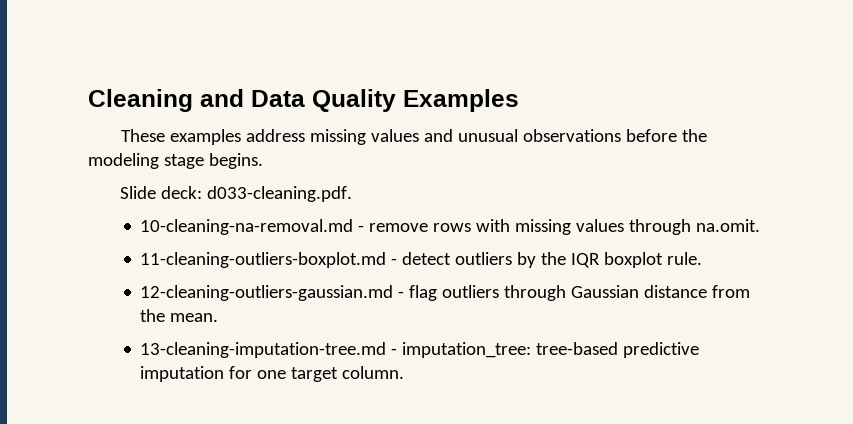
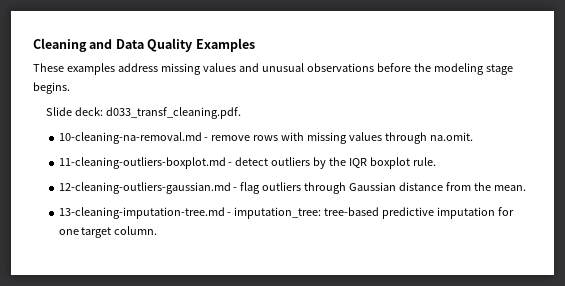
- Slide deck: d033-cleaning.pdf.
+ Slide deck: d033_transf_cleaning.pdf.

